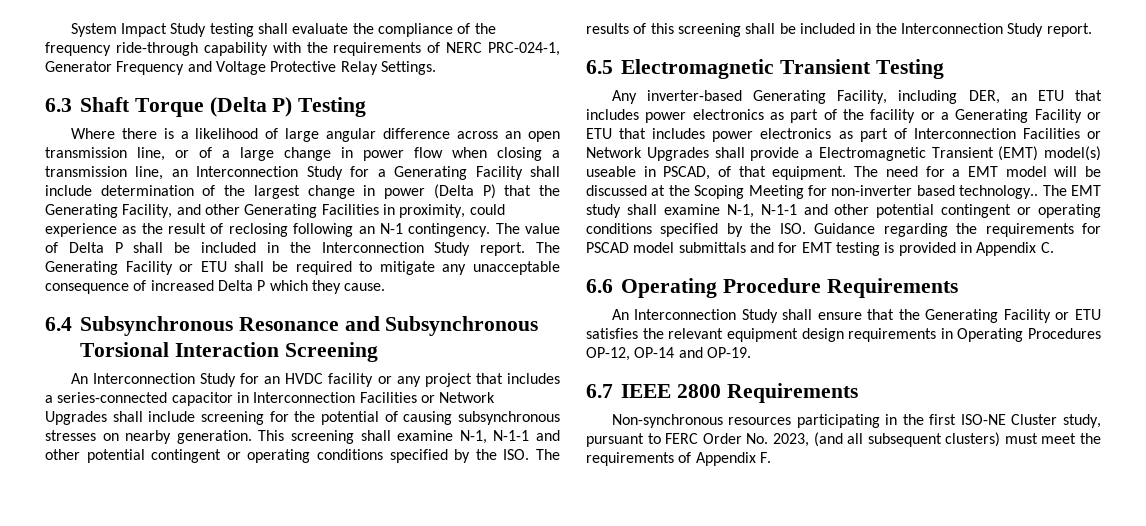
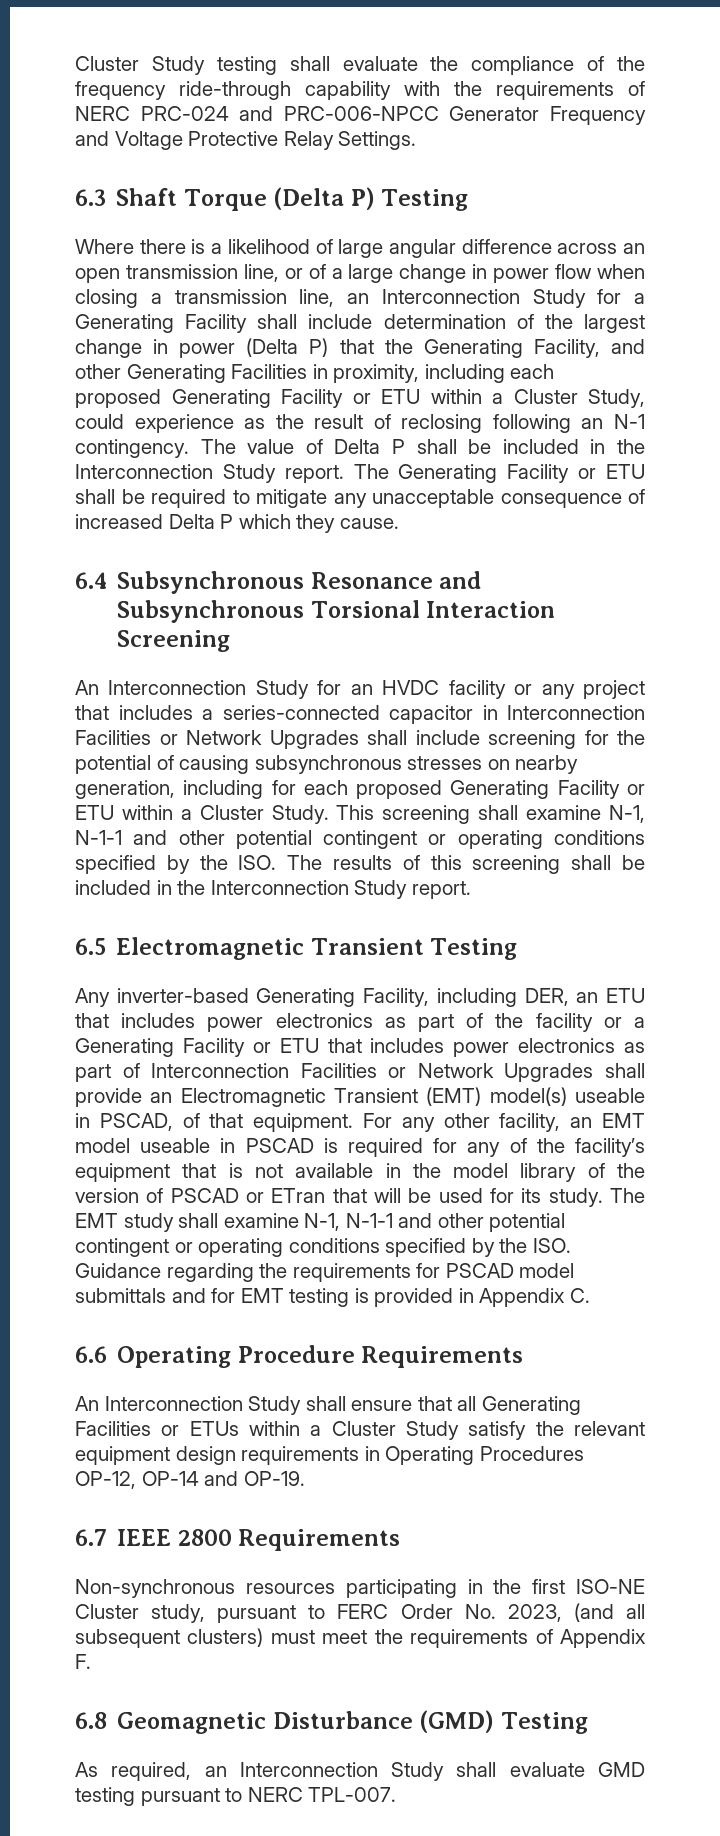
- System Impact Study testing shall evaluate the compliance of the frequency ride-through capability with the requirements of NERC PRC-024-1, Generator Frequency and Voltage Protective Relay Settings.
+ Cluster Study testing shall evaluate the compliance of the frequency ride-through capability with the requirements of NERC PRC-024 and PRC-006-NPCC Generator Frequency and Voltage Protective Relay Settings.
- Where there is a likelihood of large angular difference across an open transmission line, or of a large change in power flow when closing a transmission line, an Interconnection Study for a Generating Facility shall include determination of the largest change in power (Delta P) that the Generating Facility, and other Generating Facilities in proximity, could experience as the result of reclosing following an N-1 contingency.
+ Where there is a likelihood of large angular difference across an open transmission line, or of a large change in power flow when closing a transmission line, an Interconnection Study for a Generating Facility shall include determination of the largest change in power (Delta P) that the Generating Facility, and other Generating Facilities in proximity, including each proposed Generating Facility or ETU within a Cluster Study, could experience as the result of reclosing following an N-1 contingency.
- An Interconnection Study for an HVDC facility or any project that includes a series-connected capacitor in Interconnection Facilities or Network Upgrades shall include screening for the potential of causing subsynchronous stresses on nearby generation.
+ An Interconnection Study for an HVDC facility or any project that includes a series-connected capacitor in Interconnection Facilities or Network Upgrades shall include screening for the potential of causing subsynchronous stresses on nearby generation, including for each proposed Generating Facility or ETU within a Cluster Study.
- Any inverter-based Generating Facility, including DER, an ETU that includes power electronics as part of the facility or a Generating Facility or ETU that includes power electronics as part of Interconnection Facilities or Network Upgrades shall provide a Electromagnetic Transient (EMT) model(s) useable in PSCAD, of that equipment.
+ Any inverter-based Generating Facility, including DER, an ETU that includes power electronics as part of the facility or a Generating Facility or ETU that includes power electronics as part of Interconnection Facilities or Network Upgrades shall provide an Electromagnetic Transient (EMT) model(s) useable in PSCAD, of that equipment.
- The need for a EMT model will be discussed at the Scoping Meeting for non-inverter based technology..
+ For any other facility, an EMT model useable in PSCAD is required for any of the facility’s equipment that is not available in the model library of the version of PSCAD or ETran that will be used for its study.
- An Interconnection Study shall ensure that the Generating Facility or ETU satisfies the relevant equipment design requirements in Operating Procedures OP-12, OP-14 and OP-19.
+ An Interconnection Study shall ensure that all Generating Facilities or ETUs within a Cluster Study satisfy the relevant equipment design requirements in Operating Procedures OP-12, OP-14 and OP-19.
+ 6.8 Geomagnetic Disturbance (GMD) Testing
+ As required, an Interconnection Study shall evaluate GMD testing pursuant to NERC TPL-007.

